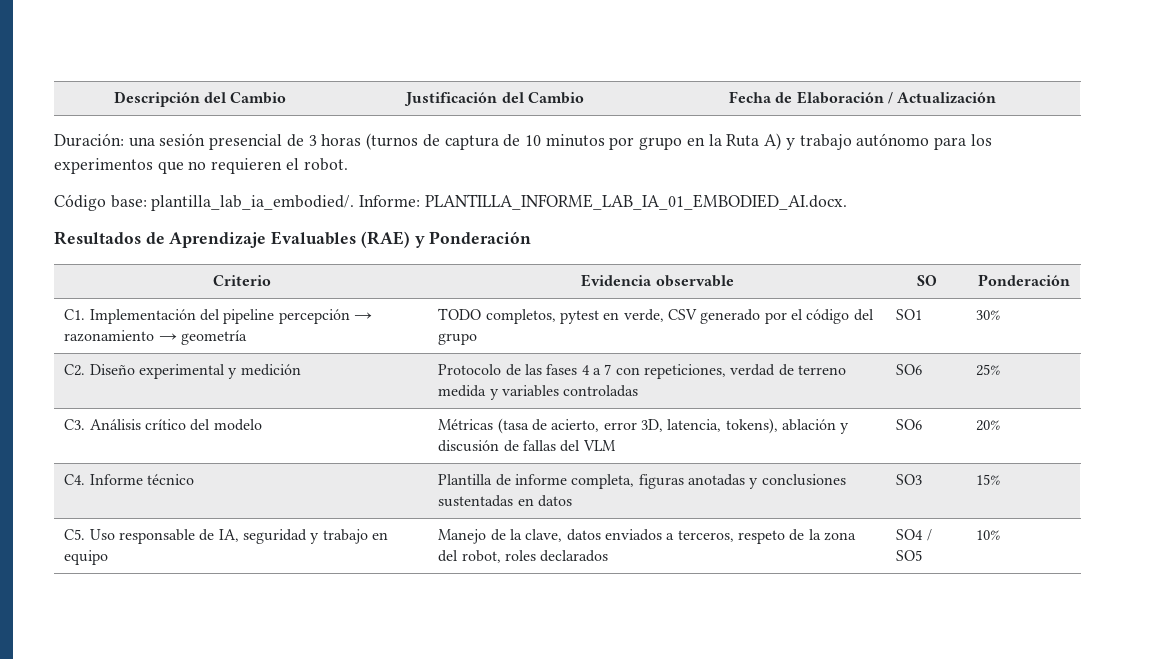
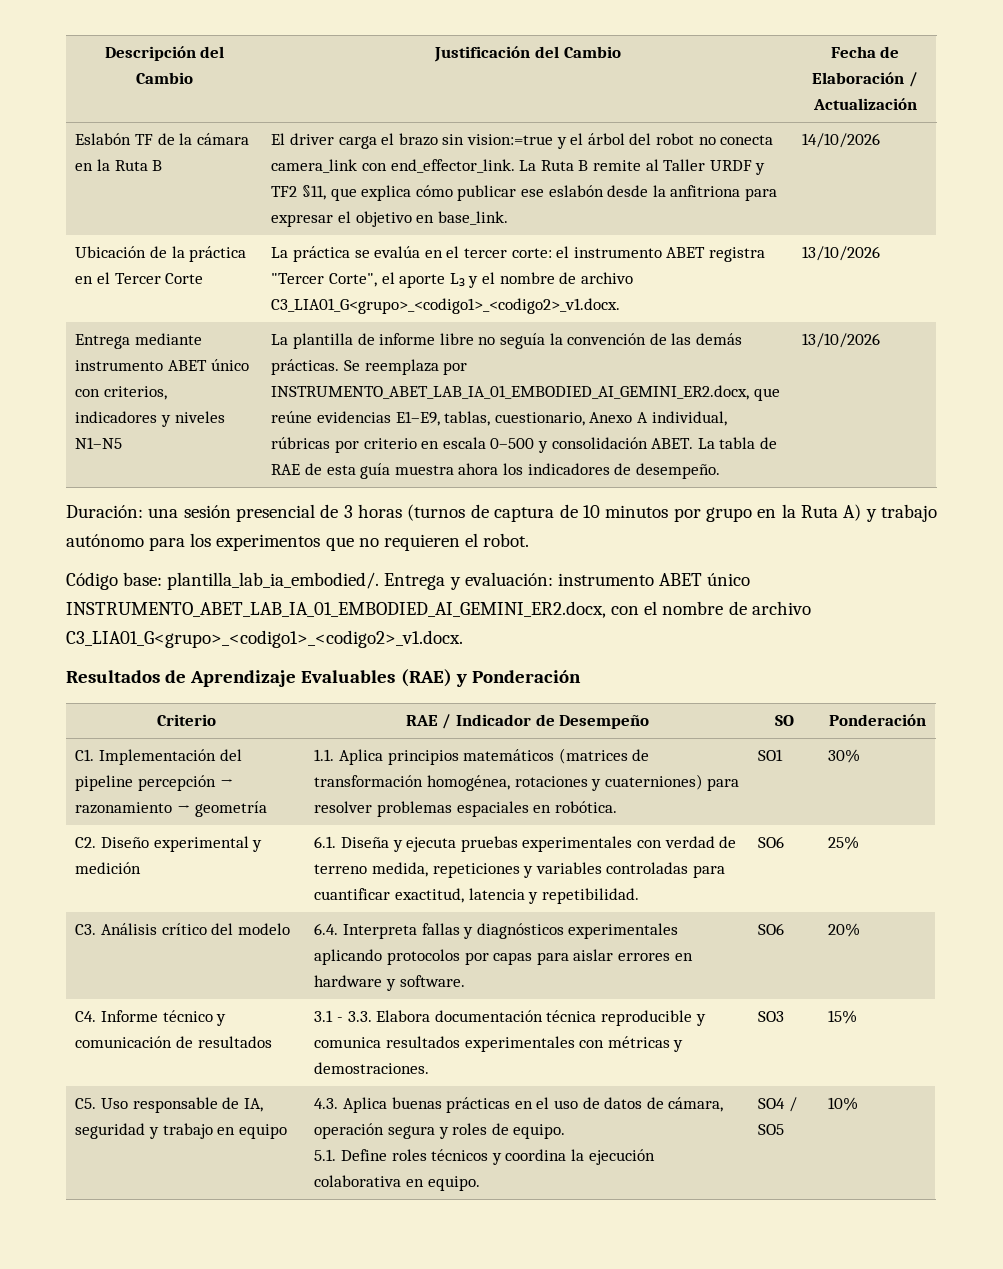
+ Eslabón TF de la cámara en la Ruta B | El driver carga el brazo sin vision:=true y el árbol del robot no conecta camera_link con end_effector_link. La Ruta B remite al Taller URDF y TF2 §11, que explica cómo publicar ese eslabón desde la anfitriona para expresar el objetivo en base_link. | 14/10/2026
+ Ubicación de la práctica en el Tercer Corte | La práctica se evalúa en el tercer corte: el instrumento ABET registra "Tercer Corte", el aporte L₃ y el nombre de archivo C3_LIA01_G<grupo>_<codigo1>_<codigo2>_v1.docx. | 13/10/2026
+ Entrega mediante instrumento ABET único con criterios, indicadores y niveles N1–N5 | La plantilla de informe libre no seguía la convención de las demás prácticas. Se reemplaza por INSTRUMENTO_ABET_LAB_IA_01_EMBODIED_AI_GEMINI_ER2.docx, que reúne evidencias E1–E9, tablas, cuestionario, Anexo A individual, rúbricas por criterio en escala 0–500 y consolidación ABET. La tabla de RAE de esta guía muestra ahora los indicadores de desempeño. | 13/10/2026
- Informe: PLANTILLA_INFORME_LAB_IA_01_EMBODIED_AI.docx.
+ Entrega y evaluación: instrumento ABET único INSTRUMENTO_ABET_LAB_IA_01_EMBODIED_AI_GEMINI_ER2.docx, con el nombre de archivo C3_LIA01_G<grupo>_<codigo1>_<codigo2>_v1.docx.
- Criterio | Evidencia observable | SO | Ponderación
+ Criterio | RAE / Indicador de Desempeño | SO | Ponderación
- C1. Implementación del pipeline percepción → razonamiento → geometría | TODO completos, pytest en verde, CSV generado por el código del grupo | SO1 | 30%
+ C1. Implementación del pipeline percepción → razonamiento → geometría | 1.1. Aplica principios matemáticos (matrices de transformación homogénea, rotaciones y cuaterniones) para resolver problemas espaciales en robótica. | SO1 | 30%
- C2. Diseño experimental y medición | Protocolo de las fases 4 a 7 con repeticiones, verdad de terreno medida y variables controladas | SO6 | 25%
+ C2. Diseño experimental y medición | 6.1. Diseña y ejecuta pruebas experimentales con verdad de terreno medida, repeticiones y variables controladas para cuantificar exactitud, latencia y repetibilidad. | SO6 | 25%
- C3. Análisis crítico del modelo | Métricas (tasa de acierto, error 3D, latencia, tokens), ablación y discusión de fallas del VLM | SO6 | 20%
+ C3. Análisis crítico del modelo | 6.4. Interpreta fallas y diagnósticos experimentales aplicando protocolos por capas para aislar errores en hardware y software. | SO6 | 20%
- C4. Informe técnico | Plantilla de informe completa, figuras anotadas y conclusiones sustentadas en datos | SO3 | 15%
+ C4. Informe técnico y comunicación de resultados | 3.1 - 3.3. Elabora documentación técnica reproducible y comunica resultados experimentales con métricas y demostraciones. | SO3 | 15%
- Manejo de la clave, datos enviados a terceros, respeto de la zona del robot, roles declarados
+ 4.3. Aplica buenas prácticas en el uso de datos de cámara, operación segura y roles de equipo.
+ 5.1. Define roles técnicos y coordina la ejecución colaborativa en equipo.

